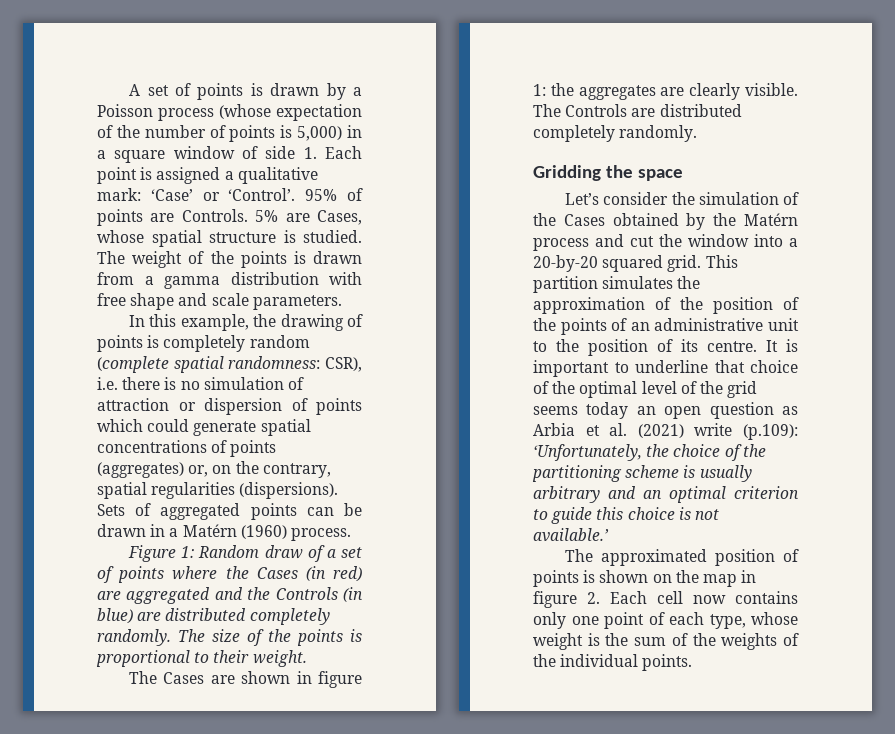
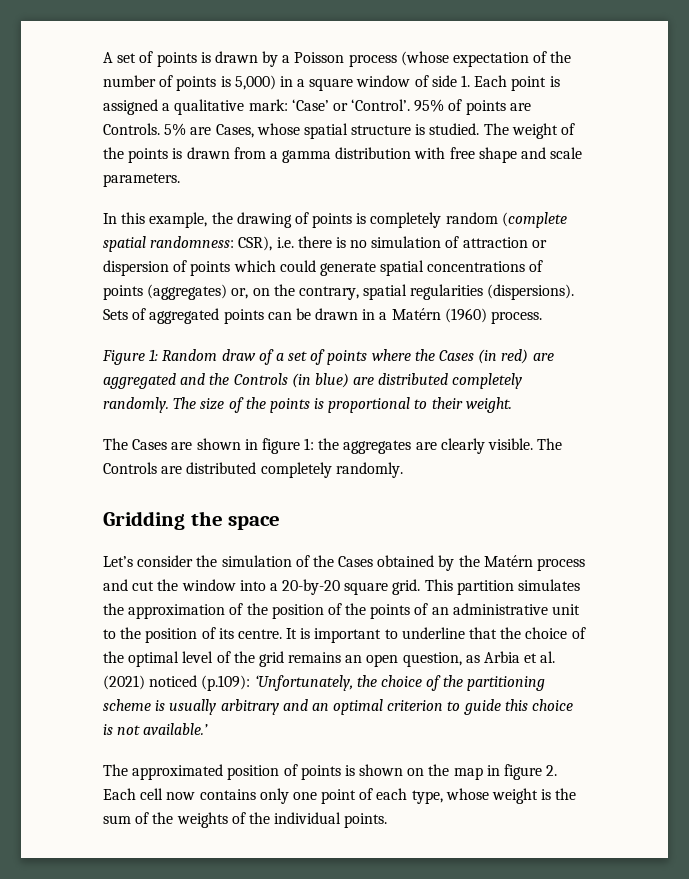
- Let’s consider the simulation of the Cases obtained by the Matérn process and cut the window into a 20-by-20 squared grid.
+ Let’s consider the simulation of the Cases obtained by the Matérn process and cut the window into a 20-by-20 square grid.
- It is important to underline that choice of the optimal level of the grid seems today an open question as Arbia et al. (2021) write (p.109): ‘Unfortunately, the choice of the partitioning scheme is usually arbitrary and an optimal criterion to guide this choice is not available.’
+ It is important to underline that the choice of the optimal level of the grid remains an open question, as Arbia et al. (2021) noticed (p.109): ‘Unfortunately, the choice of the partitioning scheme is usually arbitrary and an optimal criterion to guide this choice is not available.’

